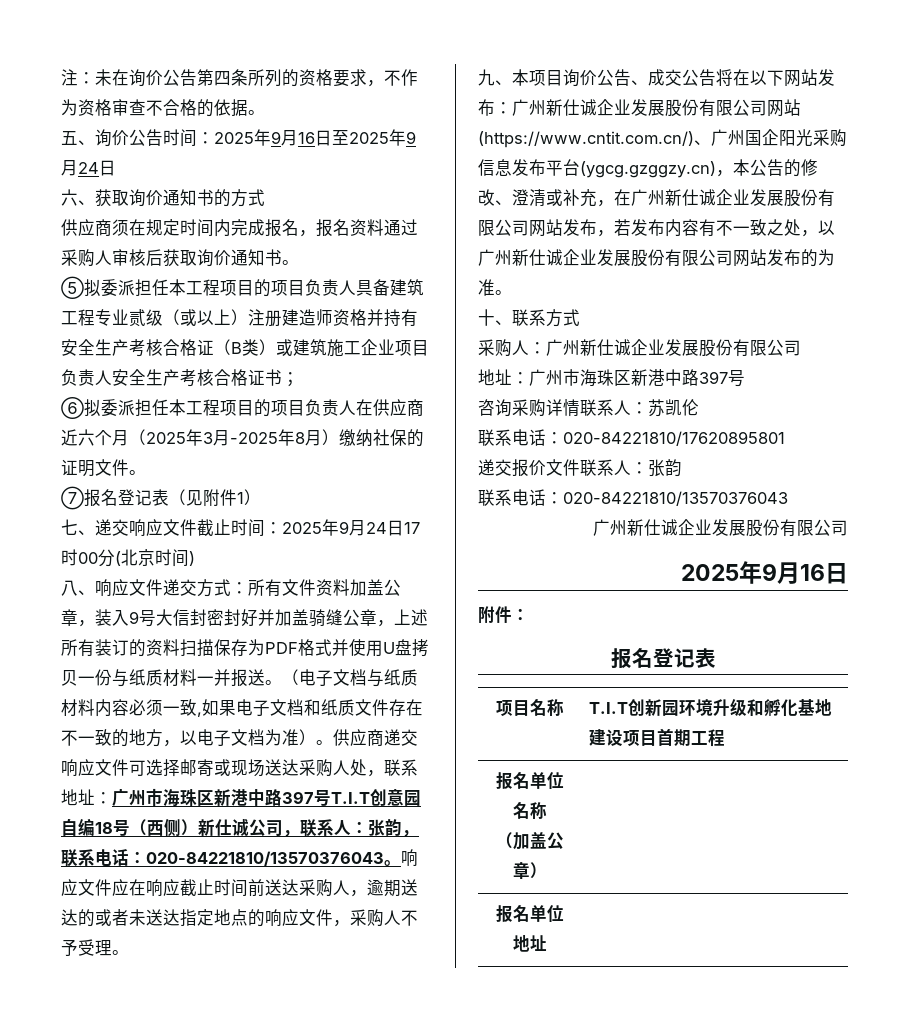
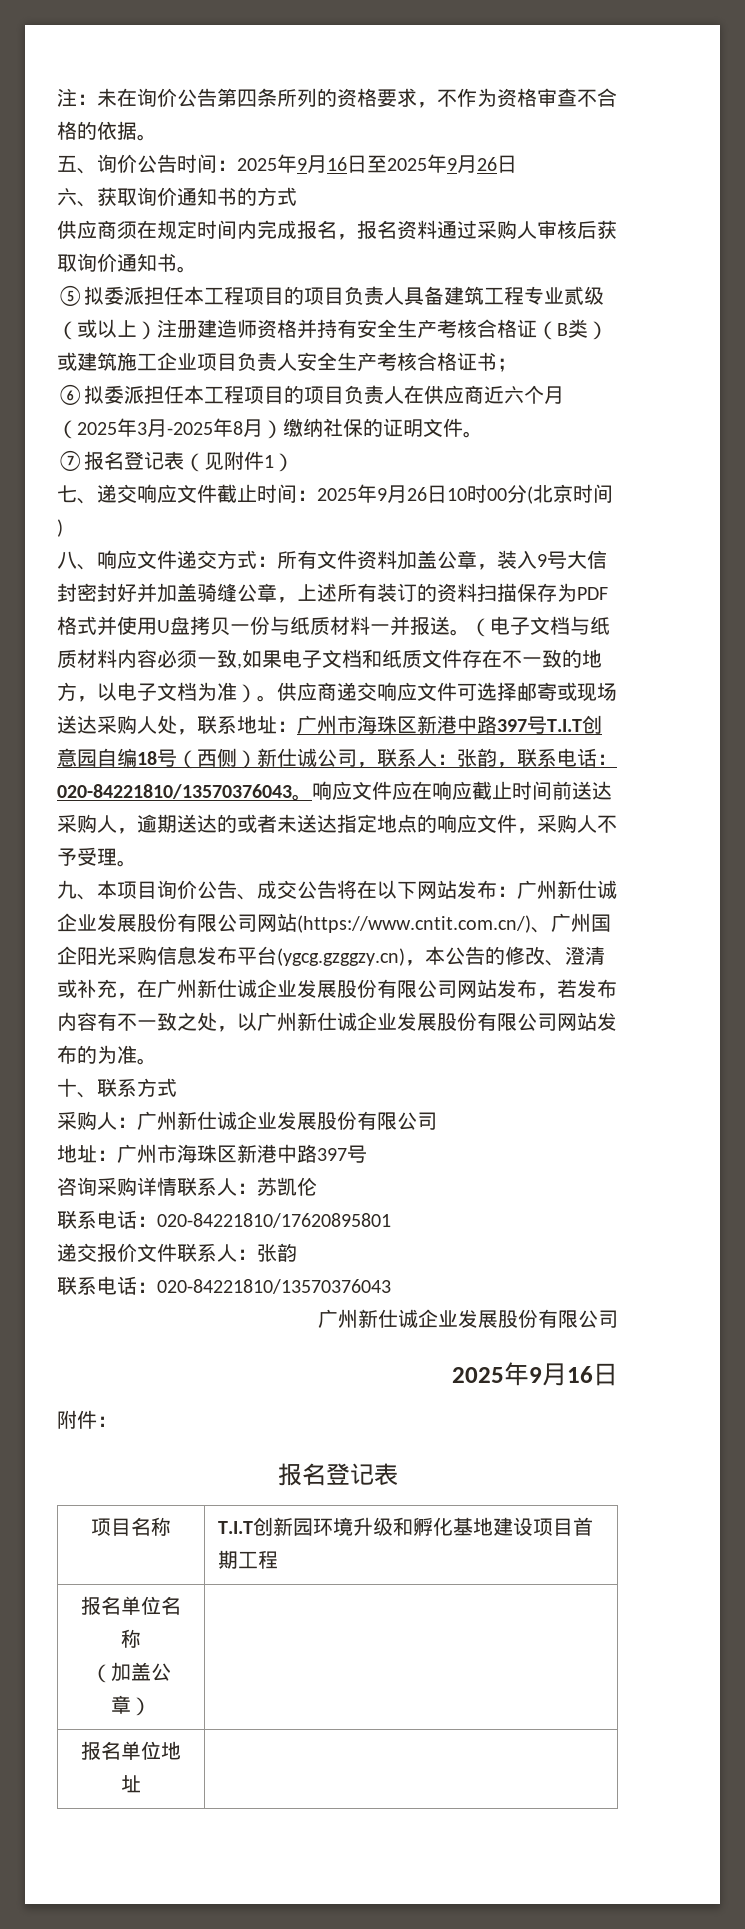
- 五、询价公告时间：2025年9月16日至2025年9月24日
+ 五、询价公告时间：2025年9月16日至2025年9月26日
- 七、递交响应文件截止时间：2025年9月24日17时00分(北京时间)
+ 七、递交响应文件截止时间：2025年9月26日10时00分(北京时间)

